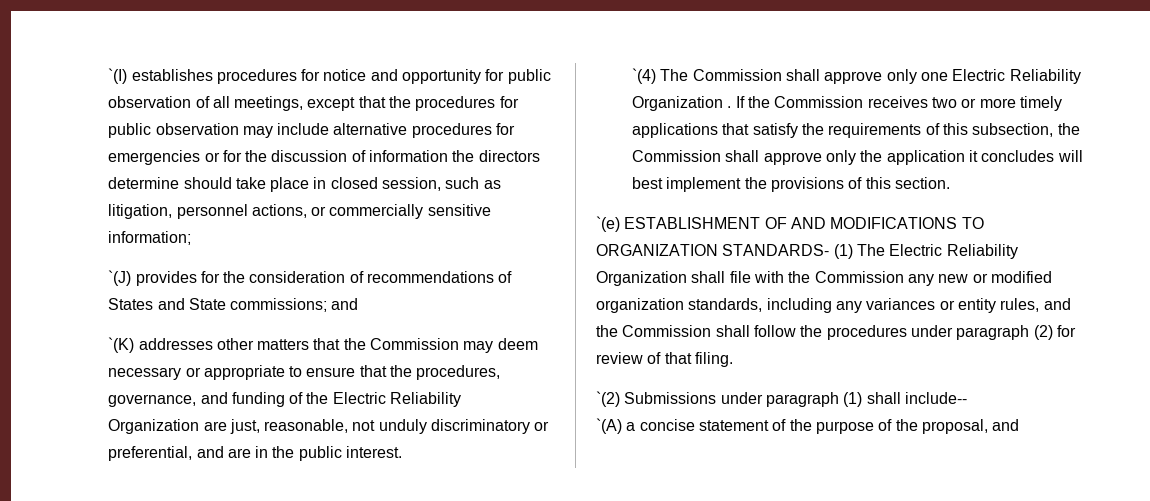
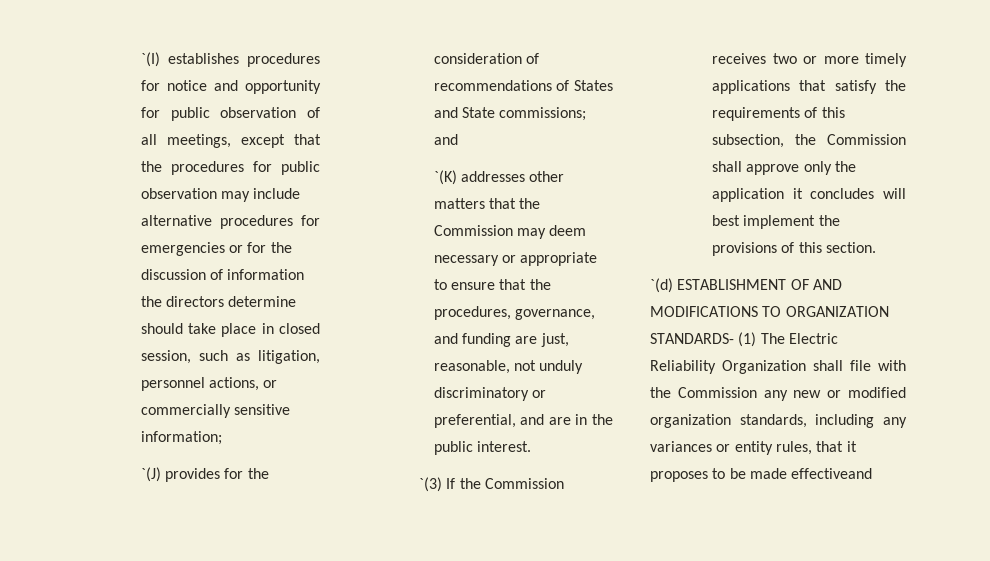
- `(K) addresses other matters that the Commission may deem necessary or appropriate to ensure that the procedures, governance, and funding of the Electric Reliability Organization are just, reasonable, not unduly discriminatory or preferential, and are in the public interest.
+ `(K) addresses other matters that the Commission may deem necessary or appropriate to ensure that the procedures, governance, and funding are just, reasonable, not unduly discriminatory or preferential, and are in the public interest.
- `(4) The Commission shall approve only one Electric Reliability Organization . If the Commission receives two or more timely applications that satisfy the requirements of this subsection, the Commission shall approve only the application it concludes will best implement the provisions of this section.
+ `(3) If the Commission receives two or more timely applications that satisfy the requirements of this subsection, the Commission shall approve only the application it concludes will best implement the provisions of this section.
- `(e) ESTABLISHMENT OF AND MODIFICATIONS TO ORGANIZATION STANDARDS- (1) The Electric Reliability Organization shall file with the Commission any new or modified organization standards, including any variances or entity rules, and the Commission shall follow the procedures under paragraph (2) for review of that filing.
- `(2) Submissions under paragraph (1) shall include--
- `(A) a concise statement of the purpose of the proposal, and
+ `(d) ESTABLISHMENT OF AND MODIFICATIONS TO ORGANIZATION STANDARDS- (1) The Electric Reliability Organization shall file with the Commission any new or modified organization standards, including any variances or entity rules, that it proposes to be made effectiveand

